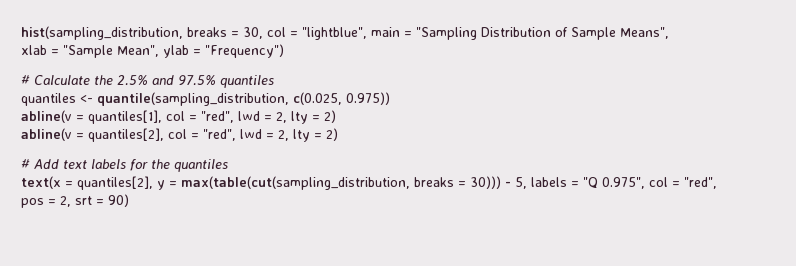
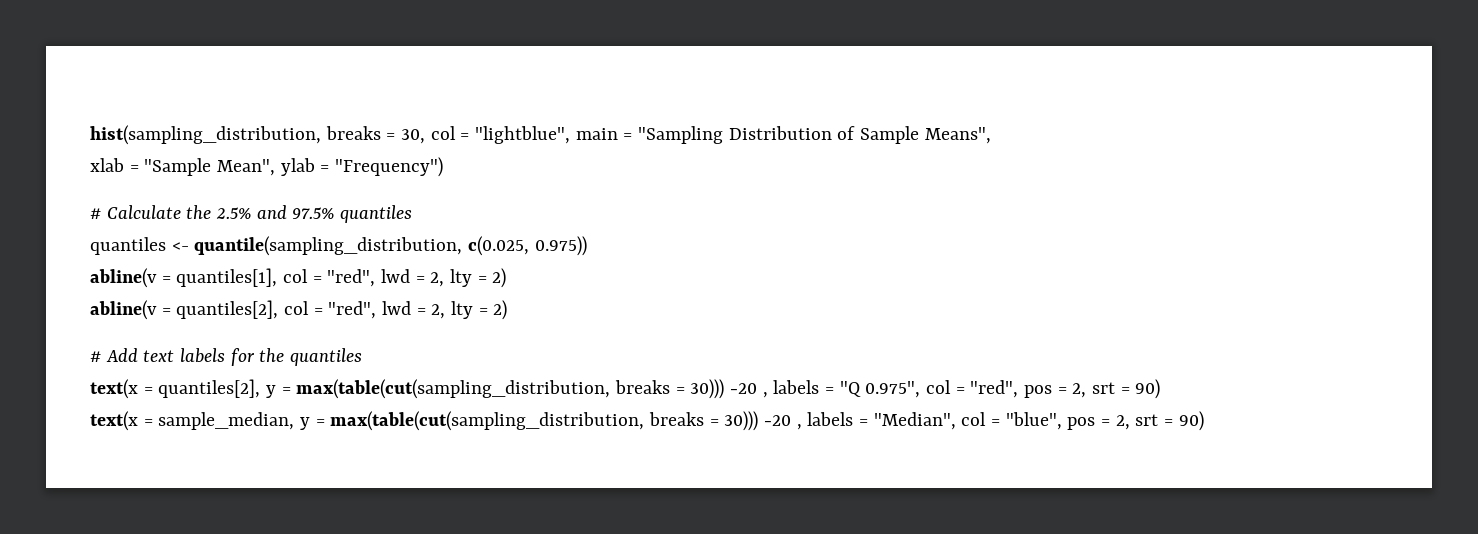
- text(x = quantiles[2], y = max(table(cut(sampling_distribution, breaks = 30))) - 5, labels = "Q 0.975", col = "red", pos = 2, srt = 90)
+ text(x = quantiles[2], y = max(table(cut(sampling_distribution, breaks = 30))) -20 , labels = "Q 0.975", col = "red", pos = 2, srt = 90)
+ text(x = sample_median, y = max(table(cut(sampling_distribution, breaks = 30))) -20 , labels = "Median", col = "blue", pos = 2, srt = 90)

